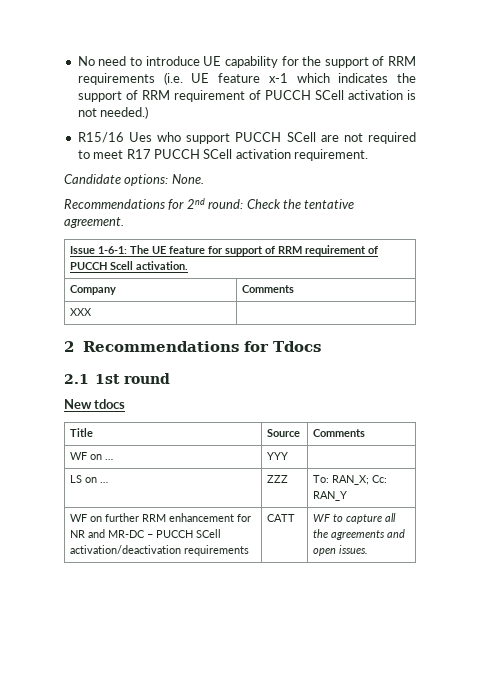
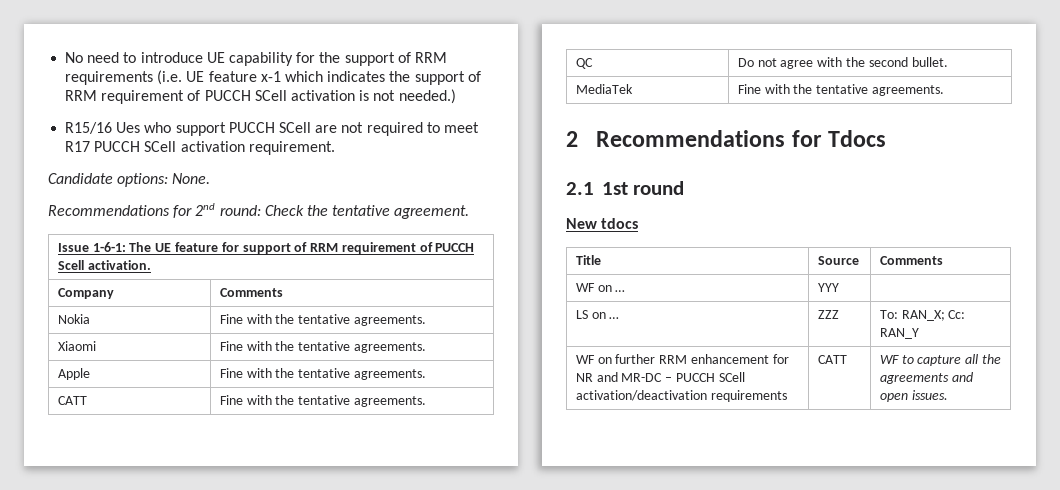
- XXX |
+ Nokia | Fine with the tentative agreements.
+ Xiaomi | Fine with the tentative agreements.
+ Apple | Fine with the tentative agreements.
+ CATT | Fine with the tentative agreements.
+ QC | Do not agree with the second bullet.
+ MediaTek | Fine with the tentative agreements.

